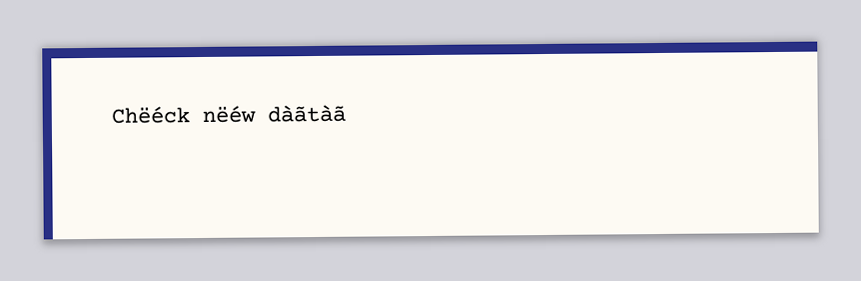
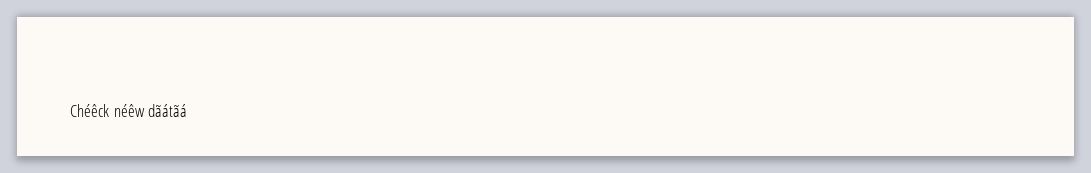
- Chëéck nëéw dàãtàã
+ Chéêck néêw dãátãá

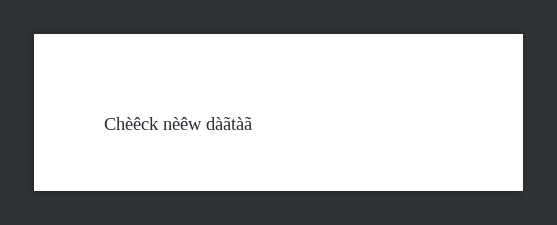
- Chéêck néêw dãátãá
+ Chèêck nèêw dàãtàã

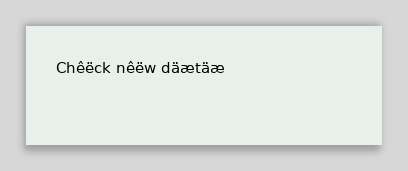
- Chèêck nèêw dàãtàã
+ Chêëck nêëw däætäæ

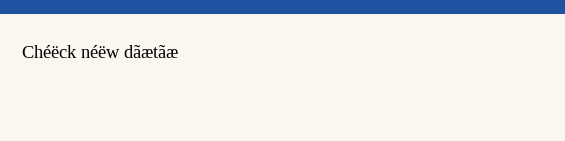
- Chêëck nêëw däætäæ
+ Chéëck néëw dãætãæ

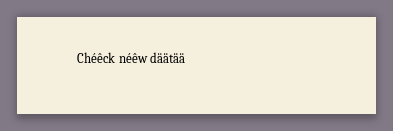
- Chéëck néëw dãætãæ
+ Chéêck néêw däätää

